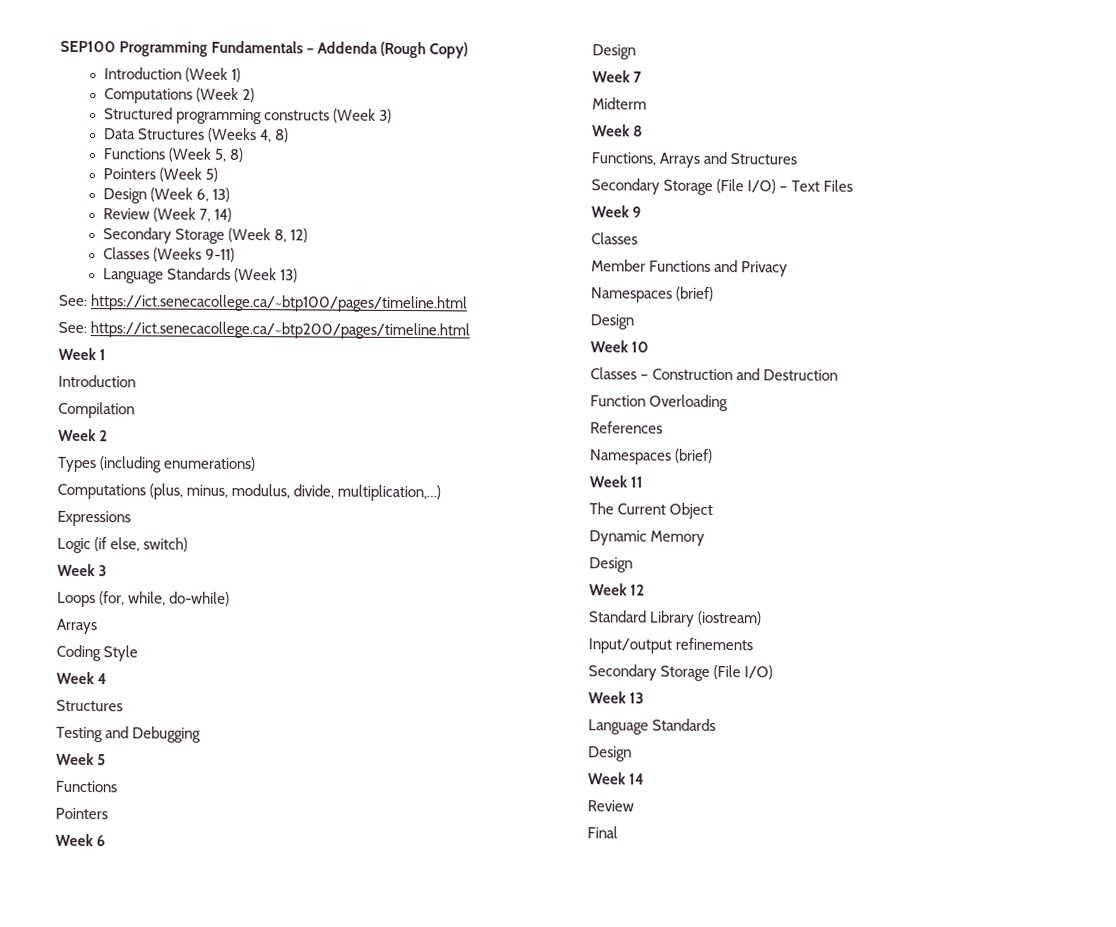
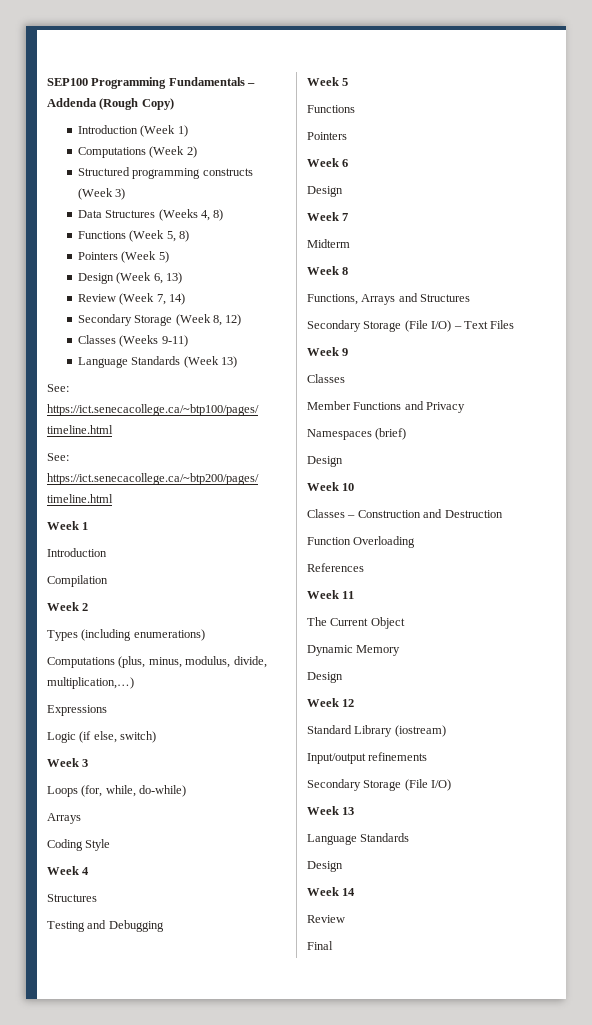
  References
- Namespaces (brief)

